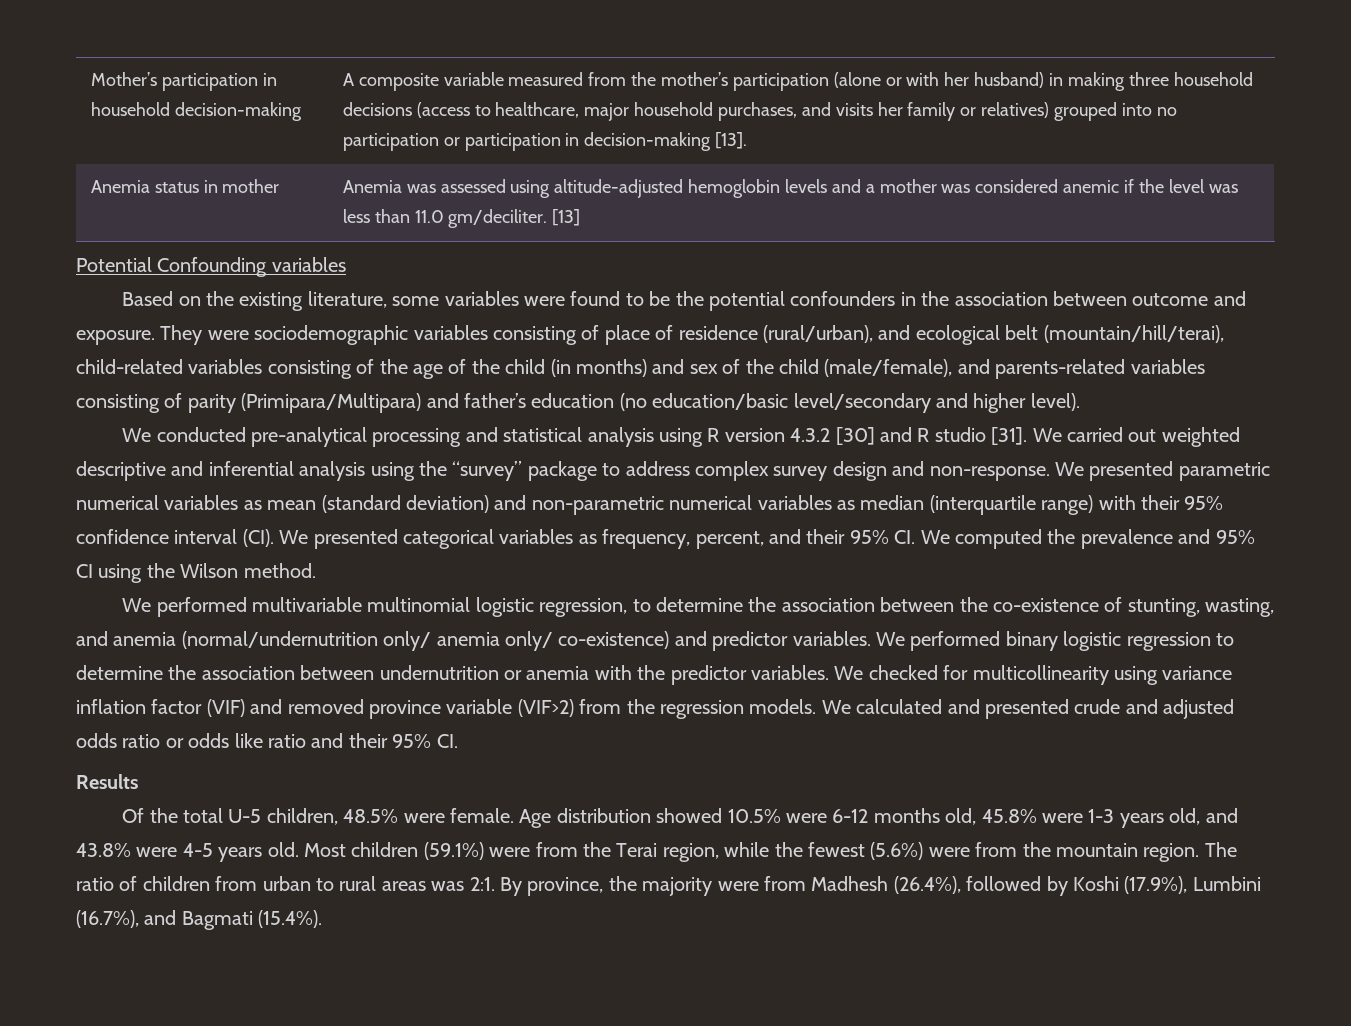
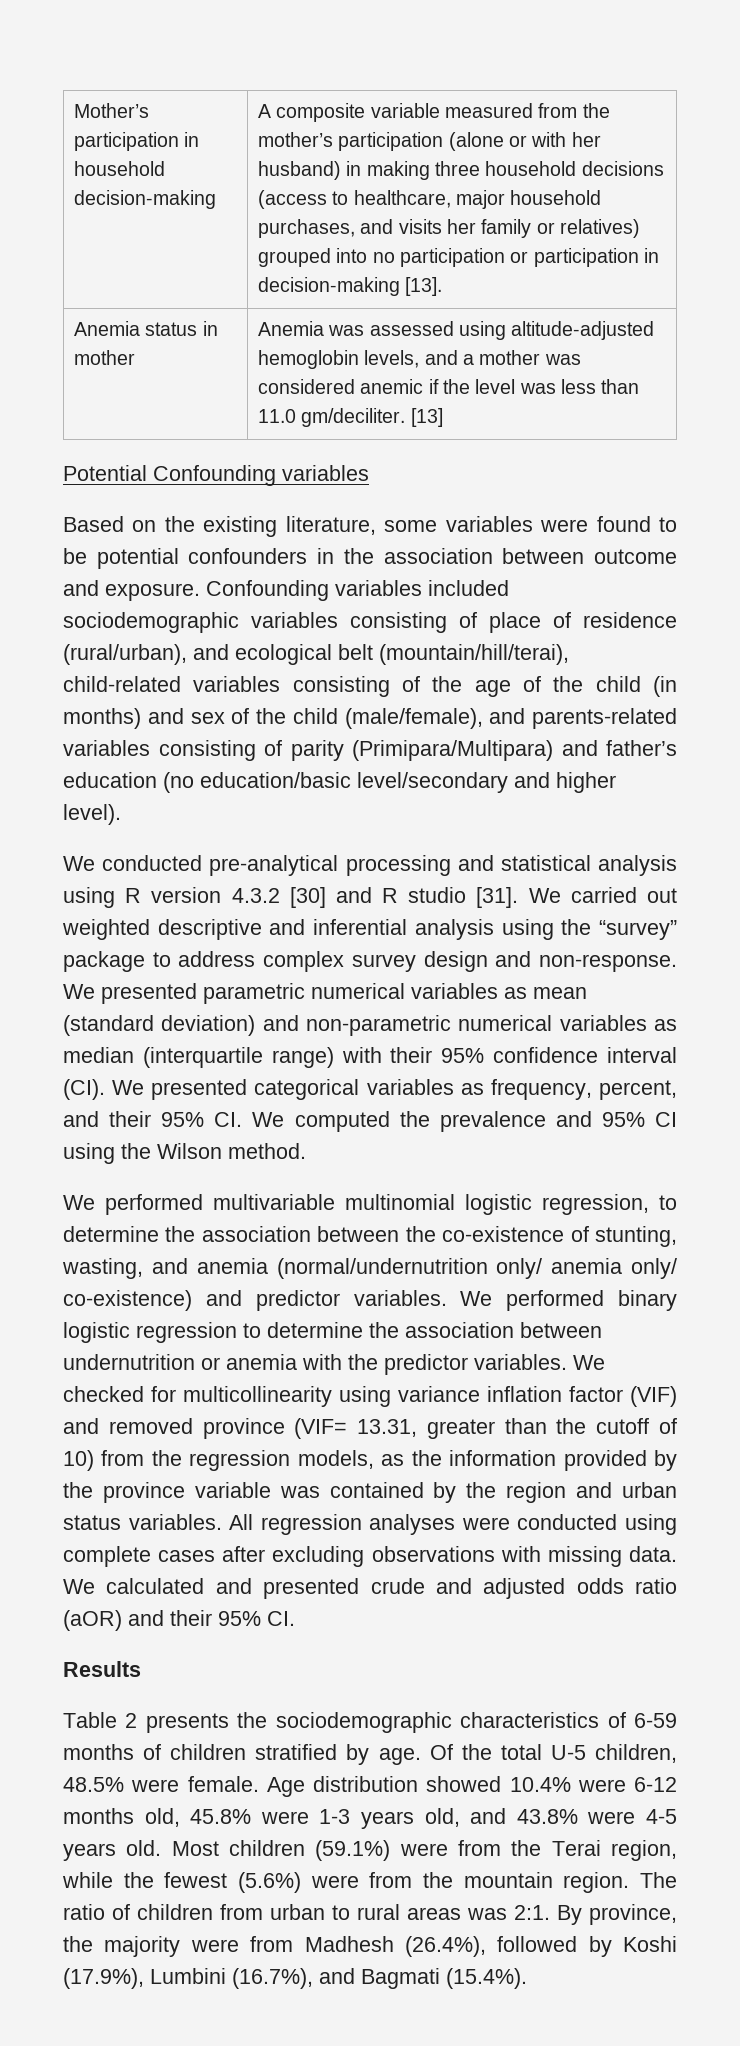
- Anemia status in mother | Anemia was assessed using altitude-adjusted hemoglobin levels and a mother was considered anemic if the level was less than 11.0 gm/deciliter. [13]
+ Anemia status in mother | Anemia was assessed using altitude-adjusted hemoglobin levels, and a mother was considered anemic if the level was less than 11.0 gm/deciliter. [13]
- Based on the existing literature, some variables were found to be the potential confounders in the association between outcome and exposure.
+ Based on the existing literature, some variables were found to be potential confounders in the association between outcome and exposure.
- They were sociodemographic variables consisting of place of residence (rural/urban), and ecological belt (mountain/hill/terai), child-related variables consisting of the age of the child (in months) and sex of the child (male/female), and parents-related variables consisting of parity (Primipara/Multipara) and father’s education (no education/basic level/secondary and higher level).
+ Confounding variables included sociodemographic variables consisting of place of residence (rural/urban), and ecological belt (mountain/hill/terai), child-related variables consisting of the age of the child (in months) and sex of the child (male/female), and parents-related variables consisting of parity (Primipara/Multipara) and father’s education (no education/basic level/secondary and higher level).
- We checked for multicollinearity using variance inflation factor (VIF) and removed province variable (VIF>2) from the regression models.
+ We checked for multicollinearity using variance inflation factor (VIF) and removed province (VIF= 13.31, greater than the cutoff of 10) from the regression models, as the information provided by the province variable was contained by the region and urban status variables. All regression analyses were conducted using complete cases after excluding observations with missing data.
- We calculated and presented crude and adjusted odds ratio or odds like ratio and their 95% CI.
+ We calculated and presented crude and adjusted odds ratio (aOR) and their 95% CI.
+ Table 2 presents the sociodemographic characteristics of 6-59 months of children stratified by age.
- Age distribution showed 10.5% were 6-12 months old, 45.8% were 1-3 years old, and 43.8% were 4-5 years old.
+ Age distribution showed 10.4% were 6-12 months old, 45.8% were 1-3 years old, and 43.8% were 4-5 years old.

